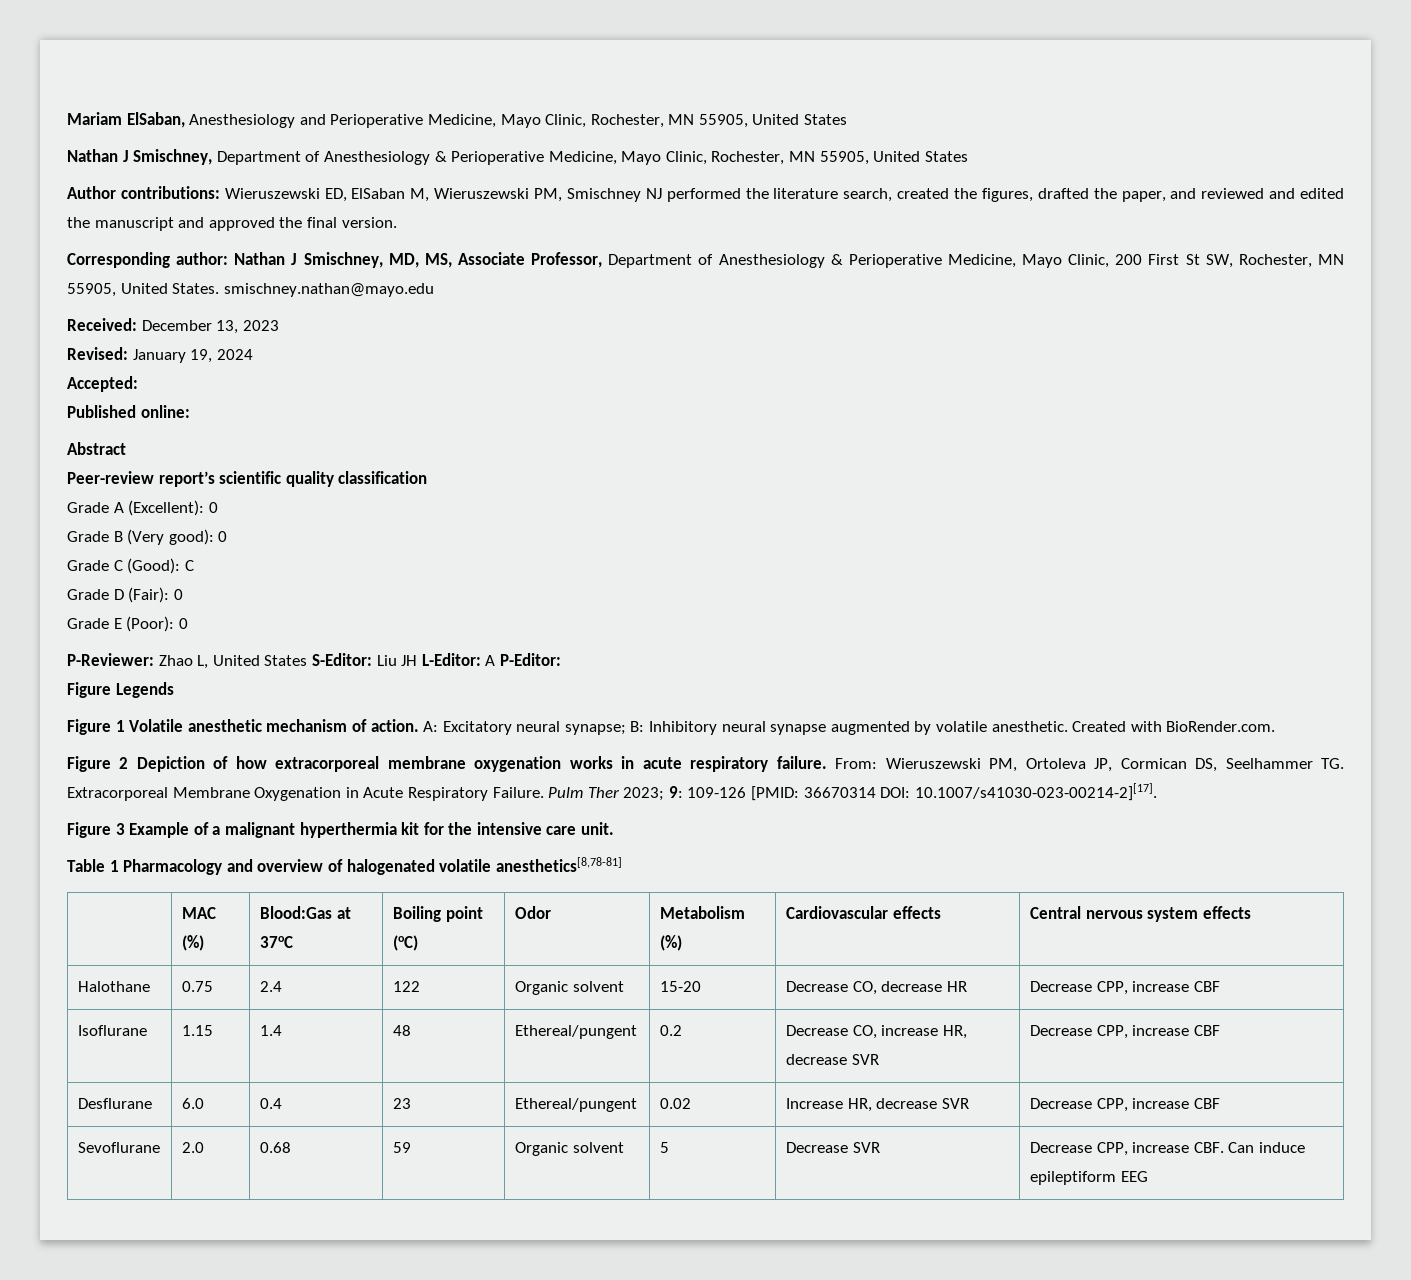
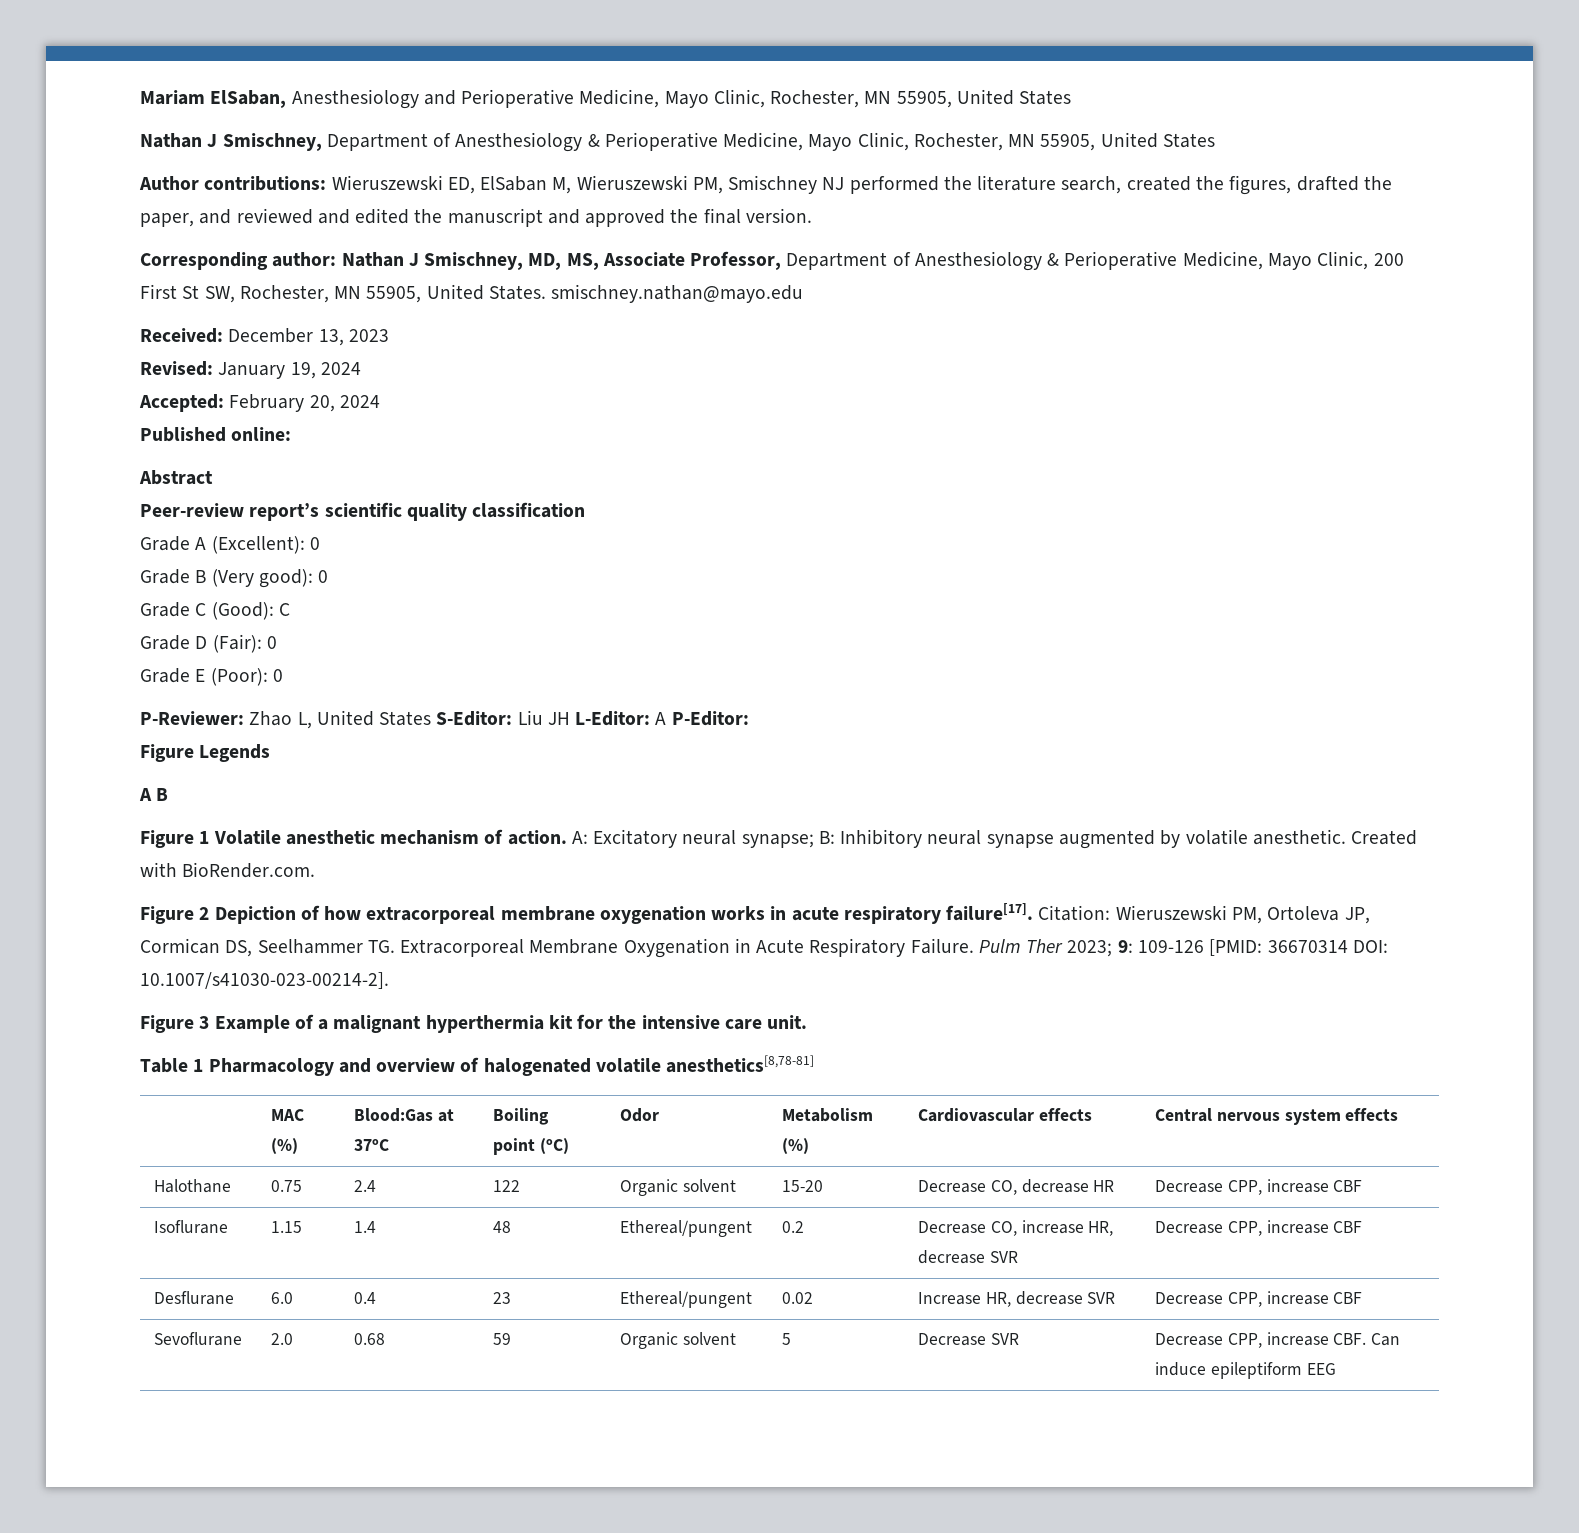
- Accepted:
+ Accepted: February 20, 2024
+ A B
- Figure 2 Depiction of how extracorporeal membrane oxygenation works in acute respiratory failure. From: Wieruszewski PM, Ortoleva JP, Cormican DS, Seelhammer TG. Extracorporeal Membrane Oxygenation in Acute Respiratory Failure.
+ Figure 2 Depiction of how extracorporeal membrane oxygenation works in acute respiratory failure[17]. Citation: Wieruszewski PM, Ortoleva JP, Cormican DS, Seelhammer TG. Extracorporeal Membrane Oxygenation in Acute Respiratory Failure.
- Pulm Ther 2023; 9: 109-126 [PMID: 36670314 DOI: 10.1007/s41030-023-00214-2][17].
+ Pulm Ther 2023; 9: 109-126 [PMID: 36670314 DOI: 10.1007/s41030-023-00214-2].

